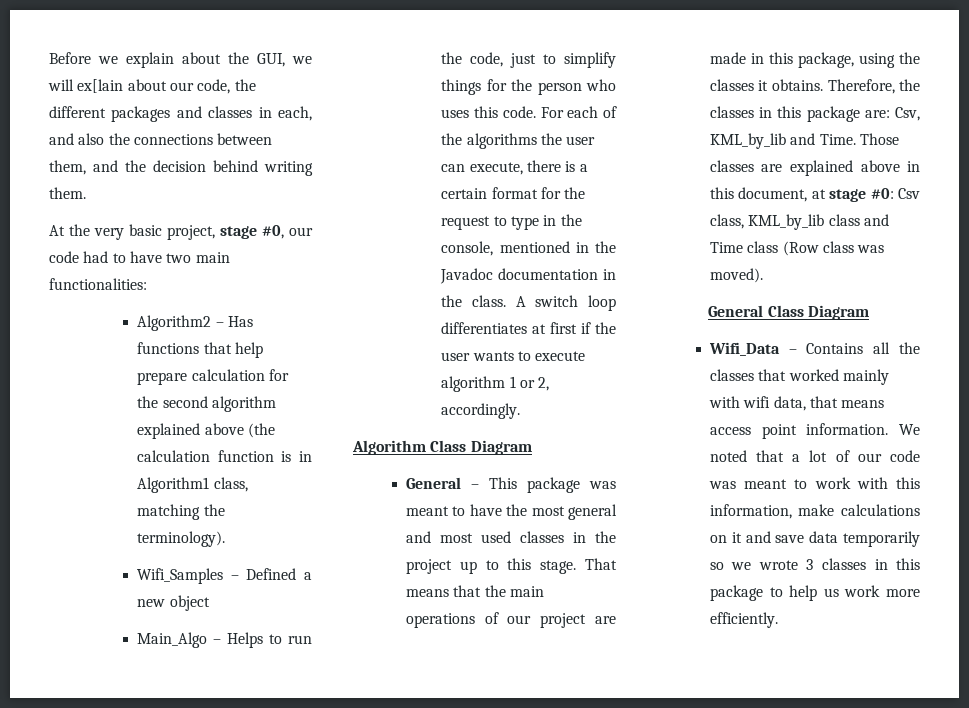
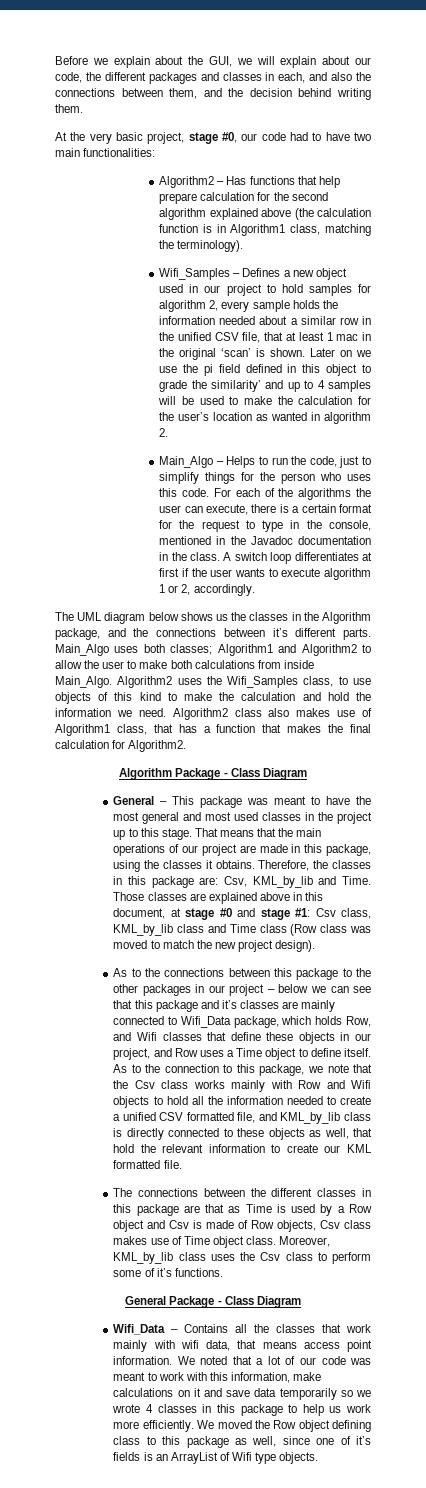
- Before we explain about the GUI, we will ex[lain about our code, the different packages and classes in each, and also the connections between them, and the decision behind writing them.
+ Before we explain about the GUI, we will explain about our code, the different packages and classes in each, and also the connections between them, and the decision behind writing them.
- Wifi_Samples – Defined a new object
+ Wifi_Samples – Defines a new object used in our project to hold samples for algorithm 2, every sample holds the information needed about a similar row in the unified CSV file, that at least 1 mac in the original ‘scan’ is shown. Later on we use the pi field defined in this object to grade the similarity’ and up to 4 samples will be used to make the calculation for the user’s location as wanted in algorithm 2.
- Algorithm Class Diagram
+ The UML diagram below shows us the classes in the Algorithm package, and the connections between it’s different parts. Main_Algo uses both classes; Algorithm1 and Algorithm2 to allow the user to make both calculations from inside Main_Algo. Algorithm2 uses the Wifi_Samples class, to use objects of this kind to make the calculation and hold the information we need. Algorithm2 class also makes use of Algorithm1 class, that has a function that makes the final calculation for Algorithm2.
+ Algorithm Package - Class Diagram
- Those classes are explained above in this document, at stage #0: Csv class, KML_by_lib class and Time class (Row class was moved).
- General Class Diagram
+ Those classes are explained above in this document, at stage #0 and stage #1: Csv class, KML_by_lib class and Time class (Row class was moved to match the new project design).
+ As to the connections between this package to the other packages in our project – below we can see that this package and it’s classes are mainly connected to Wifi_Data package, which holds Row, and Wifi classes that define these objects in our project, and Row uses a Time object to define itself. As to the connection to this package, we note that the Csv class works mainly with Row and Wifi objects to hold all the information needed to create a unified CSV formatted file, and KML_by_lib class is directly connected to these objects as well, that hold the relevant information to create our KML formatted file.
+ The connections between the different classes in this package are that as Time is used by a Row object and Csv is made of Row objects, Csv class makes use of Time object class. Moreover, KML_by_lib class uses the Csv class to perform some of it’s functions.
+ General Package - Class Diagram
- Wifi_Data – Contains all the classes that worked mainly with wifi data, that means access point information.
+ Wifi_Data – Contains all the classes that work mainly with wifi data, that means access point information.
- We noted that a lot of our code was meant to work with this information, make calculations on it and save data temporarily so we wrote 3 classes in this package to help us work more efficiently.
+ We noted that a lot of our code was meant to work with this information, make calculations on it and save data temporarily so we wrote 4 classes in this package to help us work more efficiently.
+ We moved the Row object defining class to this package as well, since one of it’s fields is an ArrayList of Wifi type objects.

